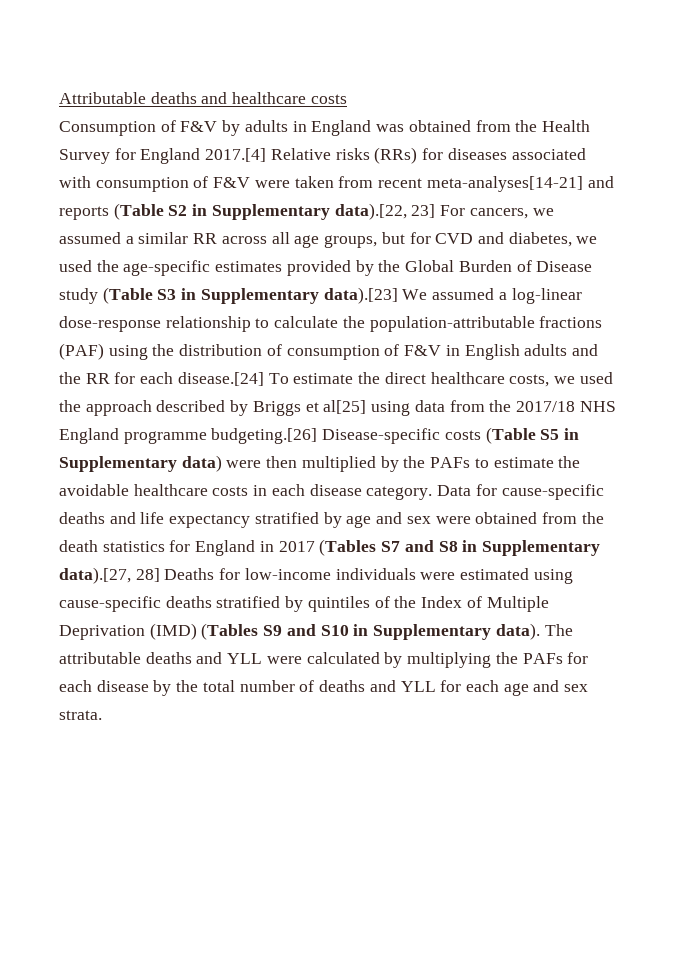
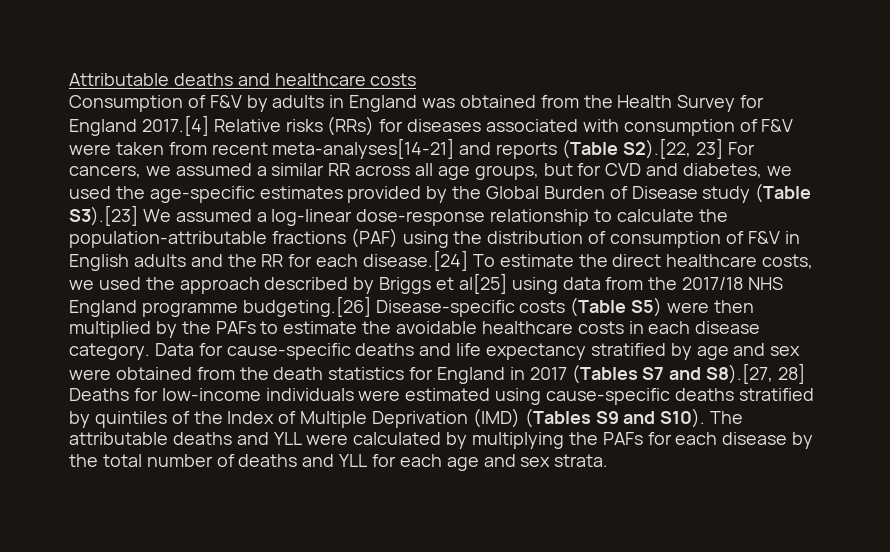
- Consumption of F&V by adults in England was obtained from the Health Survey for England 2017.[4] Relative risks (RRs) for diseases associated with consumption of F&V were taken from recent meta-analyses[14-21] and reports (Table S2 in Supplementary data).[22, 23] For cancers, we assumed a similar RR across all age groups, but for CVD and diabetes, we used the age-specific estimates provided by the Global Burden of Disease study (Table S3 in Supplementary data).[23] We assumed a log-linear dose-response relationship to calculate the population-attributable fractions (PAF) using the distribution of consumption of F&V in English adults and the RR for each disease.[24] To estimate the direct healthcare costs, we used the approach described by Briggs et al[25] using data from the 2017/18 NHS England programme budgeting.[26] Disease-specific costs (Table S5 in Supplementary data) were then multiplied by the PAFs to estimate the avoidable healthcare costs in each disease category.
+ Consumption of F&V by adults in England was obtained from the Health Survey for England 2017.[4] Relative risks (RRs) for diseases associated with consumption of F&V were taken from recent meta-analyses[14-21] and reports (Table S2).[22, 23] For cancers, we assumed a similar RR across all age groups, but for CVD and diabetes, we used the age-specific estimates provided by the Global Burden of Disease study (Table S3).[23] We assumed a log-linear dose-response relationship to calculate the population-attributable fractions (PAF) using the distribution of consumption of F&V in English adults and the RR for each disease.[24] To estimate the direct healthcare costs, we used the approach described by Briggs et al[25] using data from the 2017/18 NHS England programme budgeting.[26] Disease-specific costs (Table S5) were then multiplied by the PAFs to estimate the avoidable healthcare costs in each disease category.
- Data for cause-specific deaths and life expectancy stratified by age and sex were obtained from the death statistics for England in 2017 (Tables S7 and S8 in Supplementary data).[27, 28] Deaths for low-income individuals were estimated using cause-specific deaths stratified by quintiles of the Index of Multiple Deprivation (IMD) (Tables S9 and S10 in Supplementary data).
+ Data for cause-specific deaths and life expectancy stratified by age and sex were obtained from the death statistics for England in 2017 (Tables S7 and S8).[27, 28] Deaths for low-income individuals were estimated using cause-specific deaths stratified by quintiles of the Index of Multiple Deprivation (IMD) (Tables S9 and S10).

